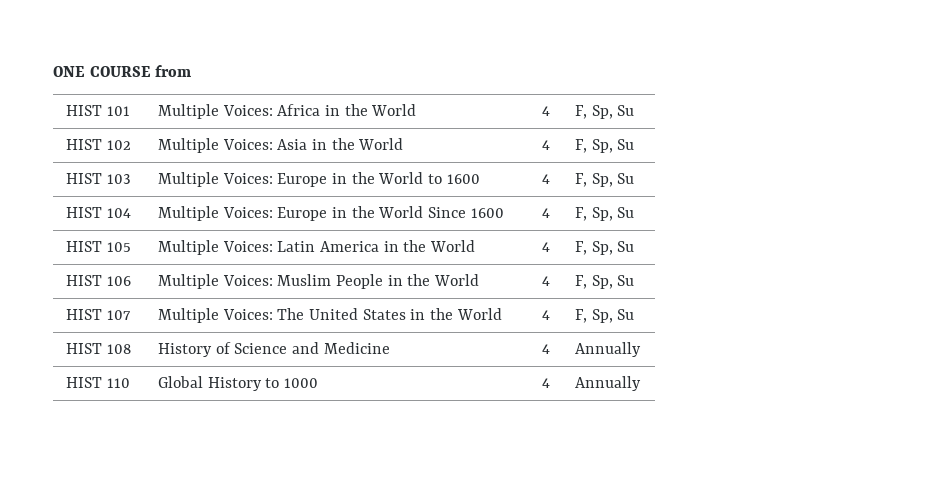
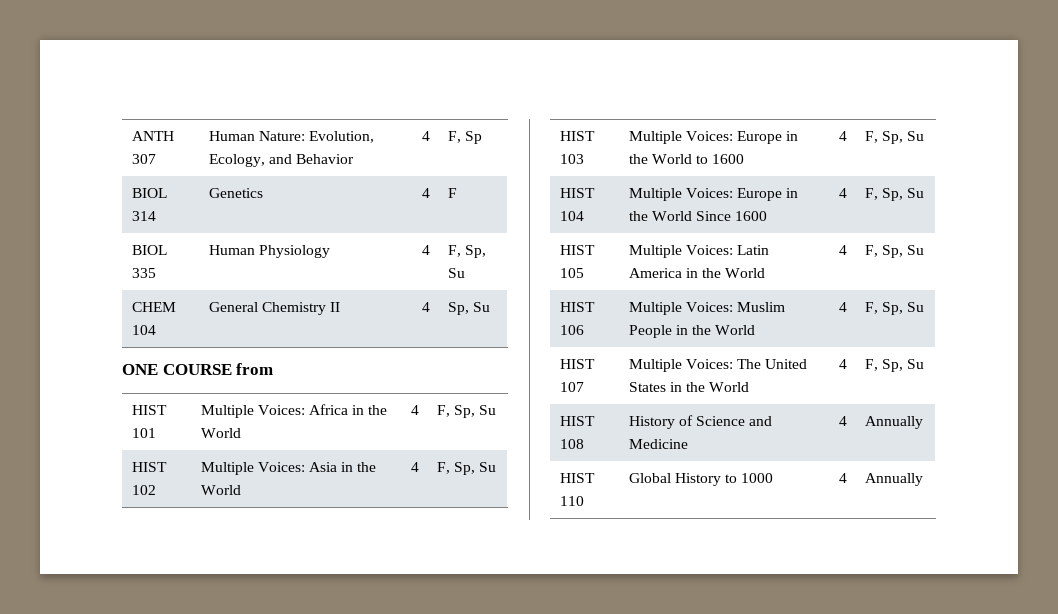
+ ANTH 307 | Human Nature: Evolution, Ecology, and Behavior | 4 | F, Sp
+ BIOL 314 | Genetics | 4 | F
+ BIOL 335 | Human Physiology | 4 | F, Sp, Su
+ CHEM 104 | General Chemistry II | 4 | Sp, Su

